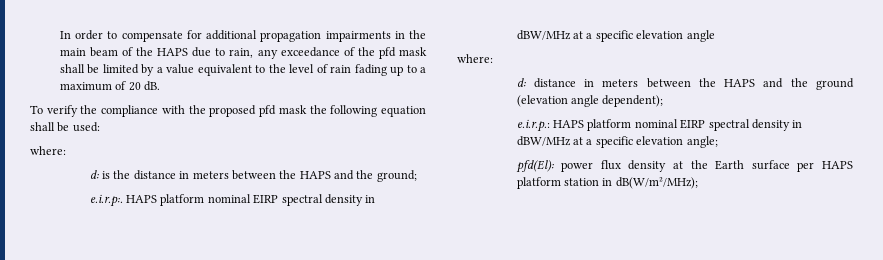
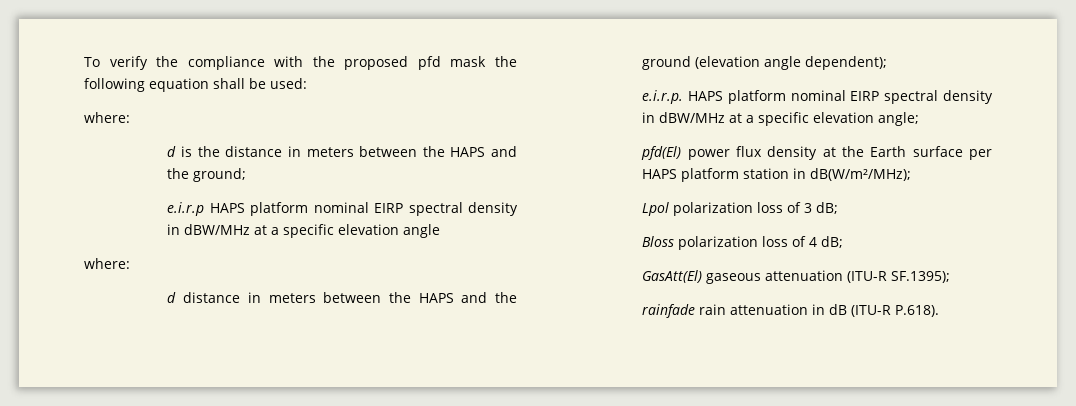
- In order to compensate for additional propagation impairments in the main beam of the HAPS due to rain, any exceedance of the pfd mask shall be limited by a value equivalent to the level of rain fading up to a maximum of 20 dB.
- d: is the distance in meters between the HAPS and the ground;
+ d is the distance in meters between the HAPS and the ground;
- e.i.r.p:. HAPS platform nominal EIRP spectral density in dBW/MHz at a specific elevation angle
+ e.i.r.p HAPS platform nominal EIRP spectral density in dBW/MHz at a specific elevation angle
- d: distance in meters between the HAPS and the ground (elevation angle dependent);
+ d distance in meters between the HAPS and the ground (elevation angle dependent);
- e.i.r.p.: HAPS platform nominal EIRP spectral density in dBW/MHz at a specific elevation angle;
+ e.i.r.p. HAPS platform nominal EIRP spectral density in dBW/MHz at a specific elevation angle;
- pfd(El): power flux density at the Earth surface per HAPS platform station in dB(W/m²/MHz);
+ pfd(El) power flux density at the Earth surface per HAPS platform station in dB(W/m²/MHz);
+ Lpol polarization loss of 3 dB;
+ Bloss polarization loss of 4 dB;
+ GasAtt(El) gaseous attenuation (ITU-R SF.1395);
+ rainfade rain attenuation in dB (ITU-R P.618).

